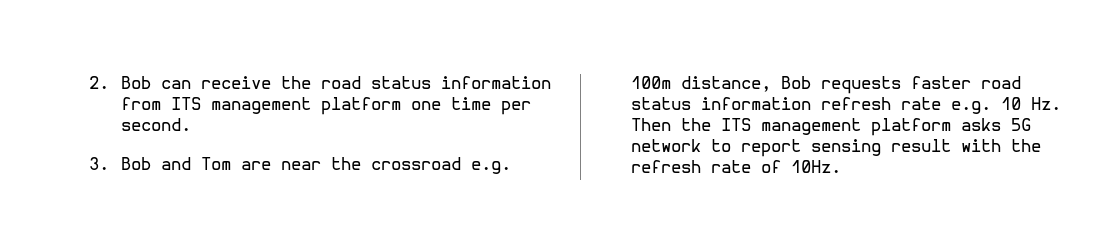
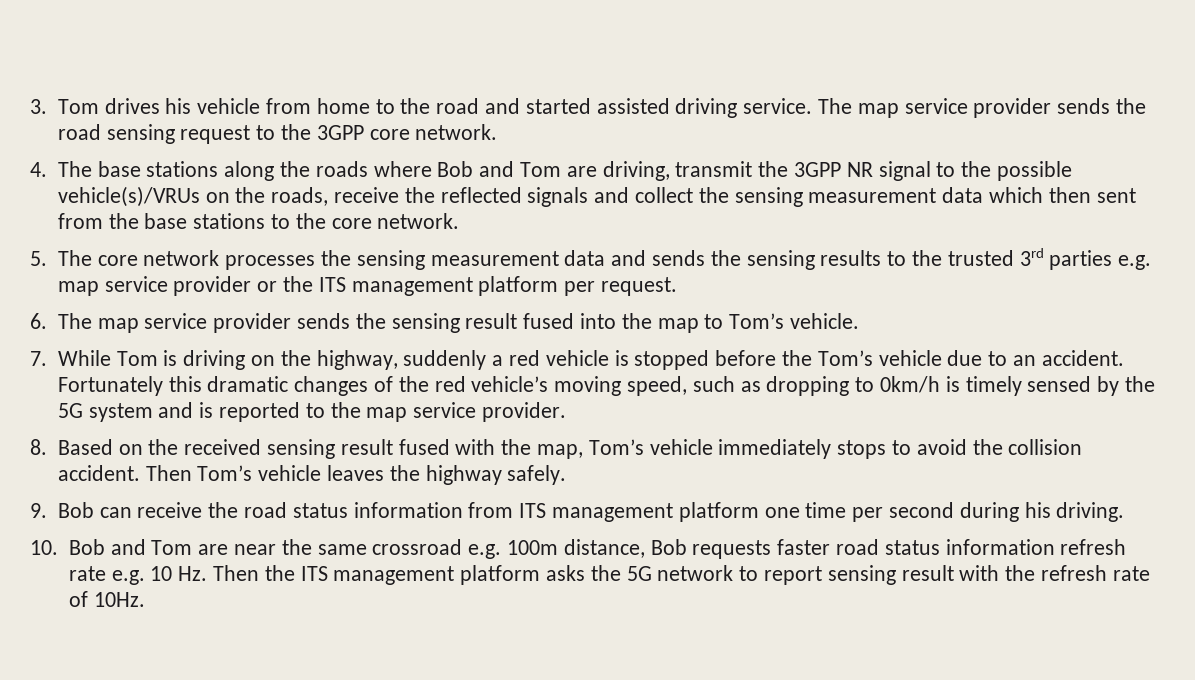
- 2. Bob can receive the road status information from ITS management platform one time per second.
- 3. Bob and Tom are near the crossroad e.g. 100m distance, Bob requests faster road status information refresh rate e.g. 10 Hz. Then the ITS management platform asks 5G network to report sensing result with the refresh rate of 10Hz.
+ 3. Tom drives his vehicle from home to the road and started assisted driving service. The map service provider sends the road sensing request to the 3GPP core network.
+ 4. The base stations along the roads where Bob and Tom are driving, transmit the 3GPP NR signal to the possible vehicle(s)/VRUs on the roads, receive the reflected signals and collect the sensing measurement data which then sent from the base stations to the core network.
+ 5. The core network processes the sensing measurement data and sends the sensing results to the trusted 3rd parties e.g. map service provider or the ITS management platform per request.
+ 6. The map service provider sends the sensing result fused into the map to Tom’s vehicle.
+ 7. While Tom is driving on the highway, suddenly a red vehicle is stopped before the Tom’s vehicle due to an accident. Fortunately this dramatic changes of the red vehicle’s moving speed, such as dropping to 0km/h is timely sensed by the 5G system and is reported to the map service provider.
+ 8. Based on the received sensing result fused with the map, Tom’s vehicle immediately stops to avoid the collision accident. Then Tom’s vehicle leaves the highway safely.
+ 9. Bob can receive the road status information from ITS management platform one time per second during his driving.
+ 10. Bob and Tom are near the same crossroad e.g. 100m distance, Bob requests faster road status information refresh rate e.g. 10 Hz. Then the ITS management platform asks the 5G network to report sensing result with the refresh rate of 10Hz.

